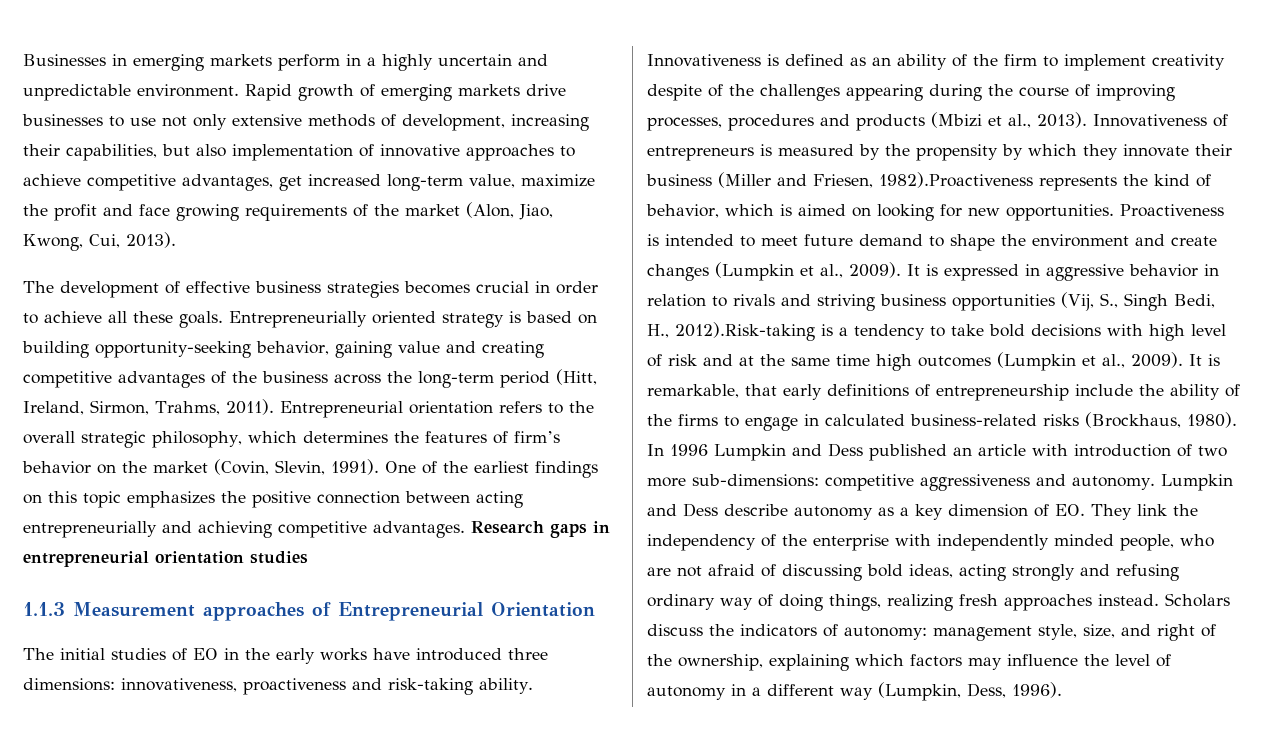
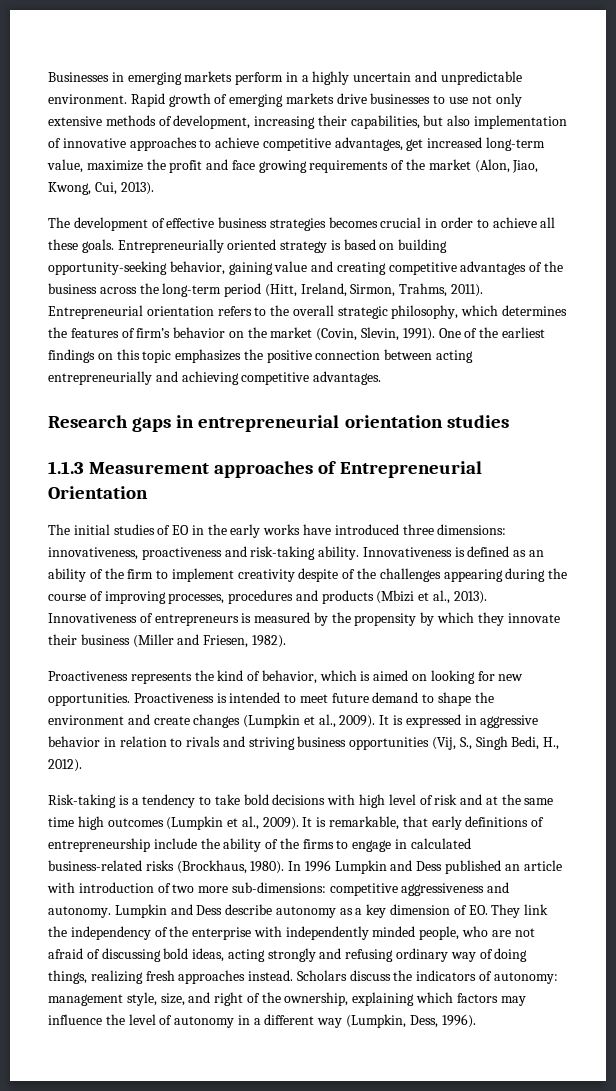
- One of the earliest findings on this topic emphasizes the positive connection between acting entrepreneurially and achieving competitive advantages. Research gaps in entrepreneurial orientation studies
+ One of the earliest findings on this topic emphasizes the positive connection between acting entrepreneurially and achieving competitive advantages.
+ Research gaps in entrepreneurial orientation studies
- Innovativeness of entrepreneurs is measured by the propensity by which they innovate their business (Miller and Friesen, 1982).Proactiveness represents the kind of behavior, which is aimed on looking for new opportunities.
+ Innovativeness of entrepreneurs is measured by the propensity by which they innovate their business (Miller and Friesen, 1982).
+ Proactiveness represents the kind of behavior, which is aimed on looking for new opportunities.
- It is expressed in aggressive behavior in relation to rivals and striving business opportunities (Vij, S., Singh Bedi, H., 2012).Risk-taking is a tendency to take bold decisions with high level of risk and at the same time high outcomes (Lumpkin et al., 2009).
+ It is expressed in aggressive behavior in relation to rivals and striving business opportunities (Vij, S., Singh Bedi, H., 2012).
+ Risk-taking is a tendency to take bold decisions with high level of risk and at the same time high outcomes (Lumpkin et al., 2009).

